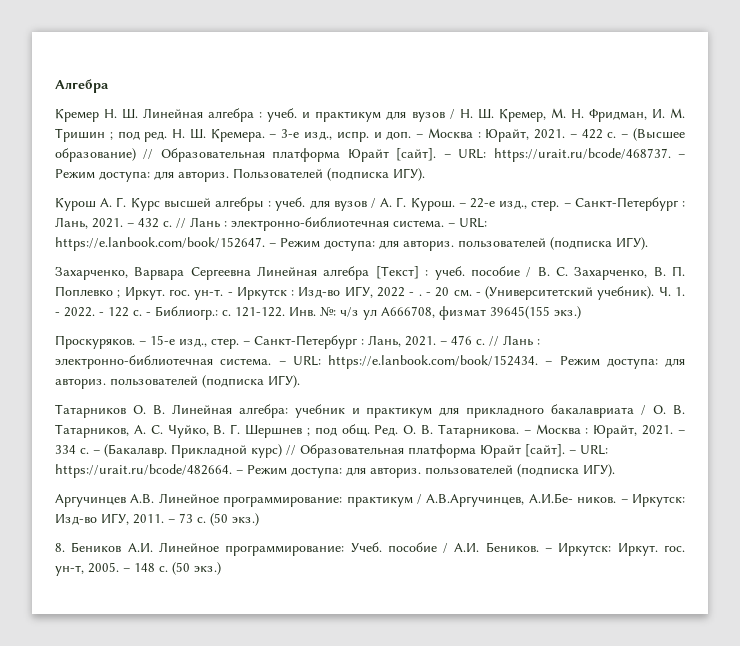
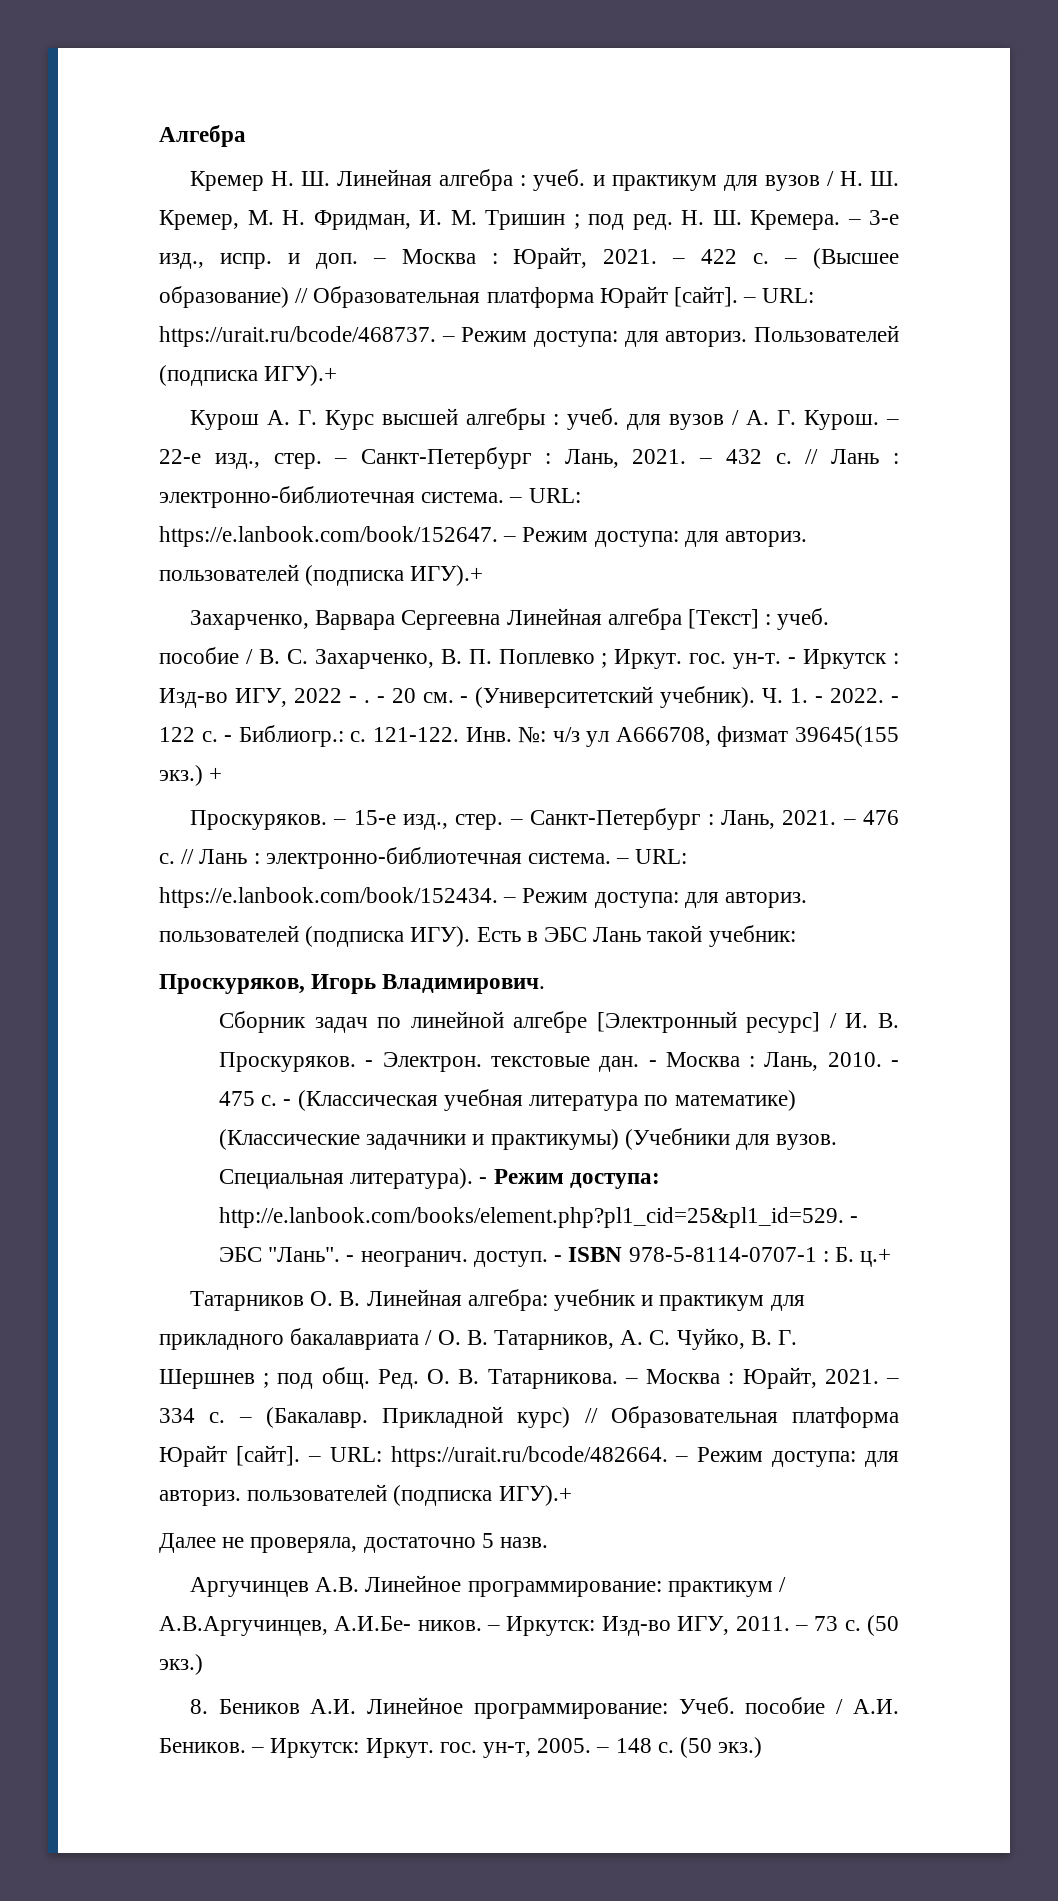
- Пользователей (подписка ИГУ).
+ Пользователей (подписка ИГУ).+
- – URL: https://e.lanbook.com/book/152647. – Режим доступа: для авториз. пользователей (подписка ИГУ).
+ – URL: https://e.lanbook.com/book/152647. – Режим доступа: для авториз. пользователей (подписка ИГУ).+
+ +
+ Есть в ЭБС Лань такой учебник:
+ Проскуряков, Игорь Владимирович.
+ Сборник задач по линейной алгебре [Электронный ресурс] / И. В. Проскуряков. - Электрон. текстовые дан. - Москва : Лань, 2010. - 475 с. - (Классическая учебная литература по математике) (Классические задачники и практикумы) (Учебники для вузов. Специальная литература). - Режим доступа: http://e.lanbook.com/books/element.php?pl1_cid=25&pl1_id=529. - ЭБС "Лань". - неогранич. доступ. - ISBN 978-5-8114-0707-1 : Б. ц.+
- – URL: https://urait.ru/bcode/482664. – Режим доступа: для авториз. пользователей (подписка ИГУ).
+ – URL: https://urait.ru/bcode/482664. – Режим доступа: для авториз. пользователей (подписка ИГУ).+
+ Далее не проверяла, достаточно 5 назв.

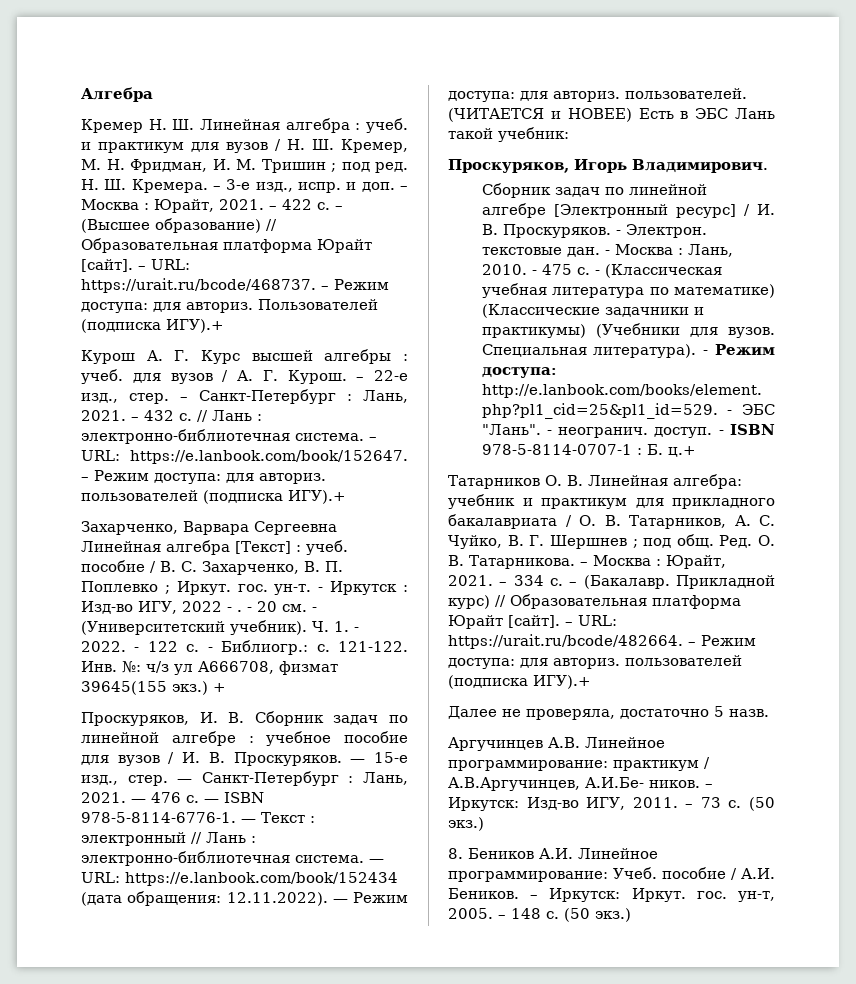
- Проскуряков. – 15-е изд., стер.
+ Проскуряков, И. В. Сборник задач по линейной алгебре : учебное пособие для вузов / И. В. Проскуряков. — 15-е изд., стер.
- – Санкт-Петербург : Лань, 2021. – 476 с.
+ — Санкт-Петербург : Лань, 2021. — 476 с.
- // Лань : электронно-библиотечная система. – URL: https://e.lanbook.com/book/152434. – Режим доступа: для авториз. пользователей (подписка ИГУ). Есть в ЭБС Лань такой учебник:
+ — ISBN 978-5-8114-6776-1. — Текст : электронный // Лань : электронно-библиотечная система. — URL: https://e.lanbook.com/book/152434 (дата обращения: 12.11.2022). — Режим доступа: для авториз. пользователей. (ЧИТАЕТСЯ и НОВЕЕ) Есть в ЭБС Лань такой учебник:

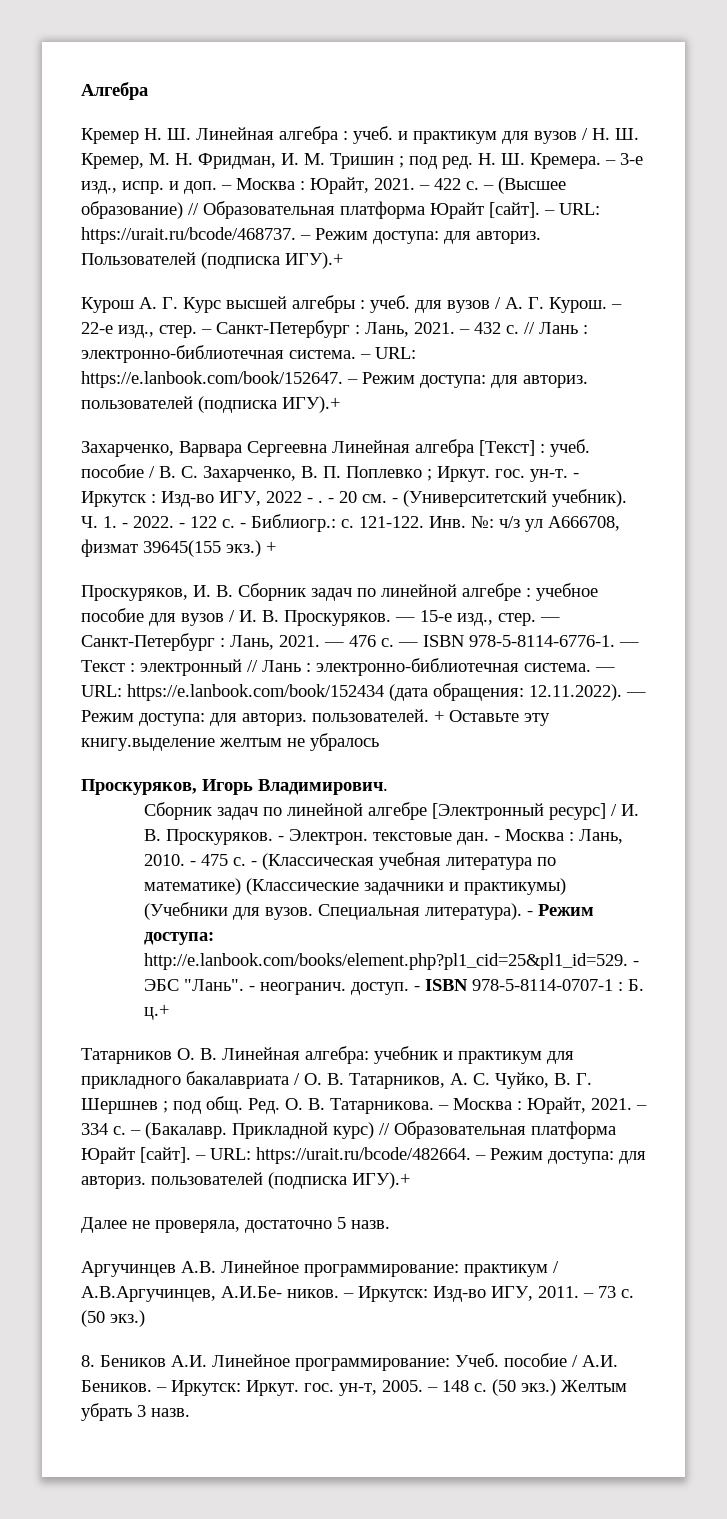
- (ЧИТАЕТСЯ и НОВЕЕ) Есть в ЭБС Лань такой учебник:
+ + Оставьте эту книгу.выделение желтым не убралось
+ Желтым убрать 3 назв.

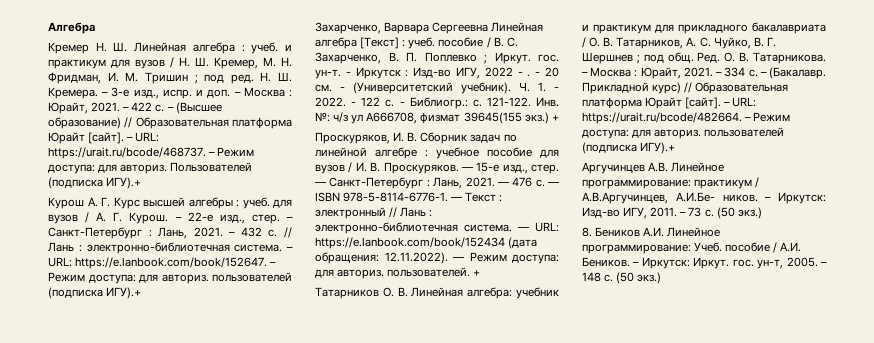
- — URL: https://e.lanbook.com/book/152434 (дата обращения: 12.11.2022). — Режим доступа: для авториз. пользователей. + Оставьте эту книгу.выделение желтым не убралось
- Проскуряков, Игорь Владимирович.
- Сборник задач по линейной алгебре [Электронный ресурс] / И. В. Проскуряков. - Электрон. текстовые дан. - Москва : Лань, 2010. - 475 с. - (Классическая учебная литература по математике) (Классические задачники и практикумы) (Учебники для вузов. Специальная литература). - Режим доступа: http://e.lanbook.com/books/element.php?pl1_cid=25&pl1_id=529. - ЭБС "Лань". - неогранич. доступ. - ISBN 978-5-8114-0707-1 : Б. ц.+
+ — URL: https://e.lanbook.com/book/152434 (дата обращения: 12.11.2022). — Режим доступа: для авториз. пользователей. +
- Далее не проверяла, достаточно 5 назв.
- Желтым убрать 3 назв.

